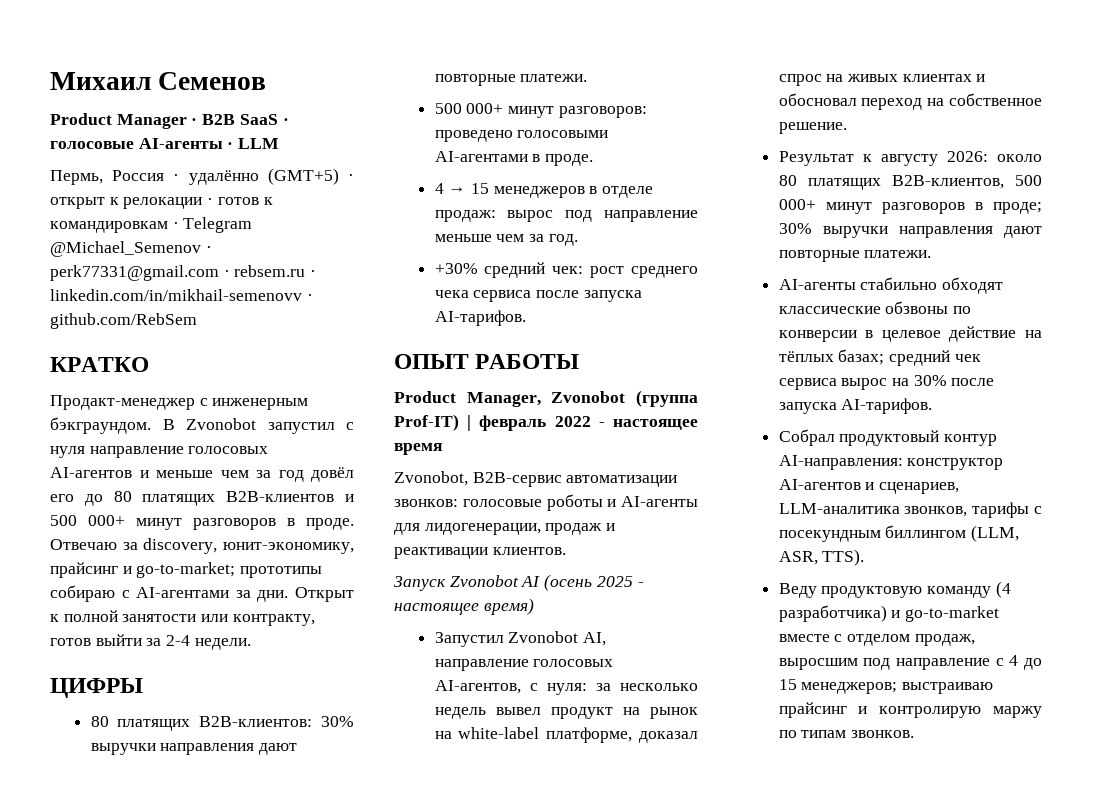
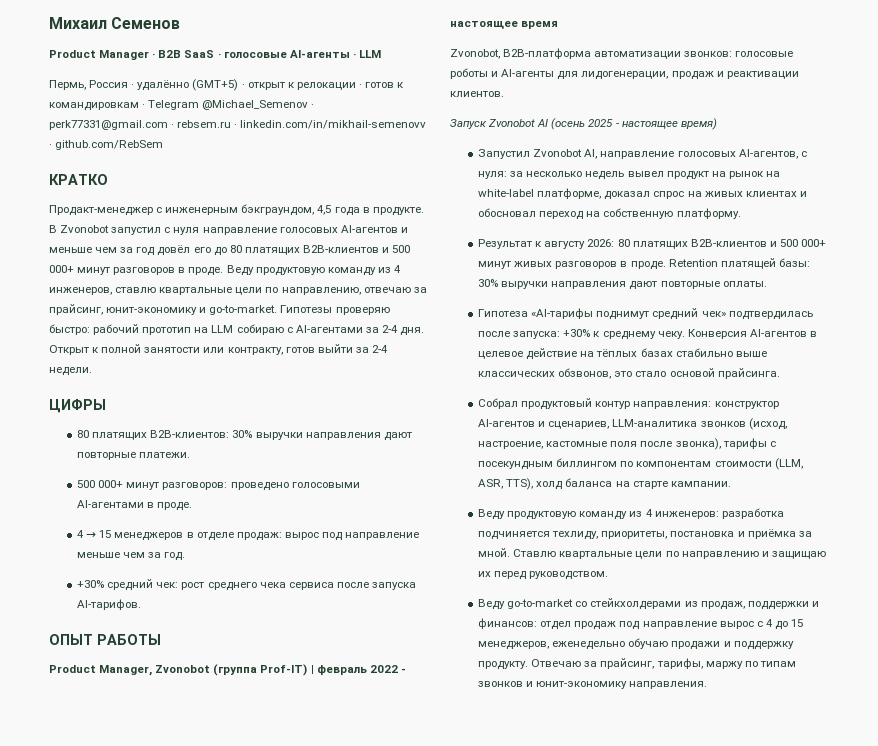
- Продакт-менеджер с инженерным бэкграундом.
+ Продакт-менеджер с инженерным бэкграундом, 4,5 года в продукте.
- Отвечаю за discovery, юнит-экономику, прайсинг и go-to-market; прототипы собираю с AI-агентами за дни.
+ Веду продуктовую команду из 4 инженеров, ставлю квартальные цели по направлению, отвечаю за прайсинг, юнит-экономику и go-to-market. Гипотезы проверяю быстро: рабочий прототип на LLM собираю с AI-агентами за 2-4 дня.
- Zvonobot, B2B-сервис автоматизации звонков: голосовые роботы и AI-агенты для лидогенерации, продаж и реактивации клиентов.
+ Zvonobot, B2B-платформа автоматизации звонков: голосовые роботы и AI-агенты для лидогенерации, продаж и реактивации клиентов.
- Запустил Zvonobot AI, направление голосовых AI-агентов, с нуля: за несколько недель вывел продукт на рынок на white-label платформе, доказал спрос на живых клиентах и обосновал переход на собственное решение.
+ Запустил Zvonobot AI, направление голосовых AI-агентов, с нуля: за несколько недель вывел продукт на рынок на white-label платформе, доказал спрос на живых клиентах и обосновал переход на собственную платформу.
- Результат к августу 2026: около 80 платящих B2B-клиентов, 500 000+ минут разговоров в проде; 30% выручки направления дают повторные платежи.
- AI-агенты стабильно обходят классические обзвоны по конверсии в целевое действие на тёплых базах; средний чек сервиса вырос на 30% после запуска AI-тарифов.
+ Результат к августу 2026: 80 платящих B2B-клиентов и 500 000+ минут живых разговоров в проде. Retention платящей базы: 30% выручки направления дают повторные оплаты.
+ Гипотеза «AI-тарифы поднимут средний чек» подтвердилась после запуска: +30% к среднему чеку. Конверсия AI-агентов в целевое действие на тёплых базах стабильно выше классических обзвонов, это стало основой прайсинга.
- Собрал продуктовый контур AI-направления: конструктор AI-агентов и сценариев, LLM-аналитика звонков, тарифы с посекундным биллингом (LLM, ASR, TTS).
- Веду продуктовую команду (4 разработчика) и go-to-market вместе с отделом продаж, выросшим под направление с 4 до 15 менеджеров; выстраиваю прайсинг и контролирую маржу по типам звонков.
+ Собрал продуктовый контур направления: конструктор AI-агентов и сценариев, LLM-аналитика звонков (исход, настроение, кастомные поля после звонка), тарифы с посекундным биллингом по компонентам стоимости (LLM, ASR, TTS), холд баланса на старте кампании.
+ Веду продуктовую команду из 4 инженеров: разработка подчиняется техлиду, приоритеты, постановка и приёмка за мной. Ставлю квартальные цели по направлению и защищаю их перед руководством.
+ Веду go-to-market со стейкхолдерами из продаж, поддержки и финансов: отдел продаж под направление вырос с 4 до 15 менеджеров, еженедельно обучаю продажи и поддержку продукту. Отвечаю за прайсинг, тарифы, маржу по типам звонков и юнит-экономику направления.

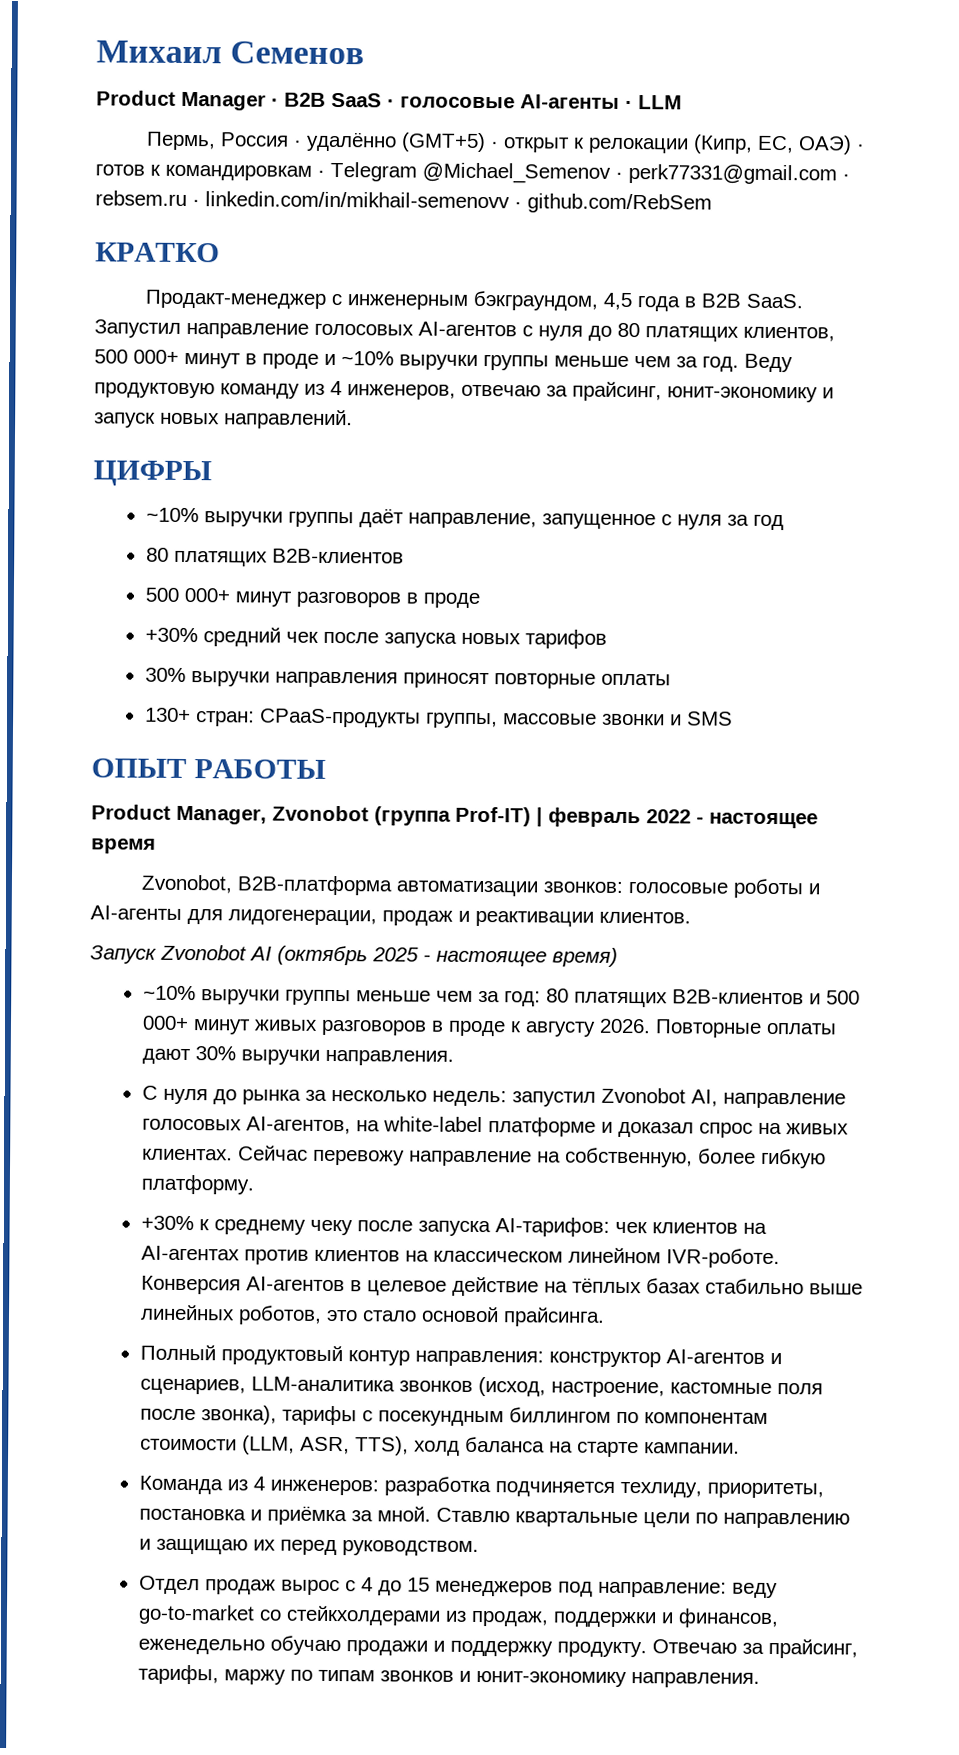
- Пермь, Россия · удалённо (GMT+5) · открыт к релокации · готов к командировкам · Telegram @Michael_Semenov · perk77331@gmail.com · rebsem.ru · linkedin.com/in/mikhail-semenovv · github.com/RebSem
+ Пермь, Россия · удалённо (GMT+5) · открыт к релокации (Кипр, ЕС, ОАЭ) · готов к командировкам · Telegram @Michael_Semenov · perk77331@gmail.com · rebsem.ru · linkedin.com/in/mikhail-semenovv · github.com/RebSem
- Продакт-менеджер с инженерным бэкграундом, 4,5 года в продукте. В Zvonobot запустил с нуля направление голосовых AI-агентов и меньше чем за год довёл его до 80 платящих B2B-клиентов и 500 000+ минут разговоров в проде.
+ Продакт-менеджер с инженерным бэкграундом, 4,5 года в B2B SaaS. Запустил направление голосовых AI-агентов с нуля до 80 платящих клиентов, 500 000+ минут в проде и ~10% выручки группы меньше чем за год.
- Веду продуктовую команду из 4 инженеров, ставлю квартальные цели по направлению, отвечаю за прайсинг, юнит-экономику и go-to-market. Гипотезы проверяю быстро: рабочий прототип на LLM собираю с AI-агентами за 2-4 дня. Открыт к полной занятости или контракту, готов выйти за 2-4 недели.
+ Веду продуктовую команду из 4 инженеров, отвечаю за прайсинг, юнит-экономику и запуск новых направлений.
  ЦИФРЫ
- 80 платящих B2B-клиентов: 30% выручки направления дают повторные платежи.
- 500 000+ минут разговоров: проведено голосовыми AI-агентами в проде.
- 4 → 15 менеджеров в отделе продаж: вырос под направление меньше чем за год.
- +30% средний чек: рост среднего чека сервиса после запуска AI-тарифов.
+ ~10% выручки группы даёт направление, запущенное с нуля за год
+ 80 платящих B2B-клиентов
+ 500 000+ минут разговоров в проде
+ +30% средний чек после запуска новых тарифов
+ 30% выручки направления приносят повторные оплаты
+ 130+ стран: CPaaS-продукты группы, массовые звонки и SMS
- Запуск Zvonobot AI (осень 2025 - настоящее время)
+ Запуск Zvonobot AI (октябрь 2025 - настоящее время)
- Запустил Zvonobot AI, направление голосовых AI-агентов, с нуля: за несколько недель вывел продукт на рынок на white-label платформе, доказал спрос на живых клиентах и обосновал переход на собственную платформу.
- Результат к августу 2026: 80 платящих B2B-клиентов и 500 000+ минут живых разговоров в проде. Retention платящей базы: 30% выручки направления дают повторные оплаты.
- Гипотеза «AI-тарифы поднимут средний чек» подтвердилась после запуска: +30% к среднему чеку.
+ ~10% выручки группы меньше чем за год: 80 платящих B2B-клиентов и 500 000+ минут живых разговоров в проде к августу 2026. Повторные оплаты дают 30% выручки направления.
+ С нуля до рынка за несколько недель: запустил Zvonobot AI, направление голосовых AI-агентов, на white-label платформе и доказал спрос на живых клиентах. Сейчас перевожу направление на собственную, более гибкую платформу.
+ +30% к среднему чеку после запуска AI-тарифов: чек клиентов на AI-агентах против клиентов на классическом линейном IVR-роботе.
- Конверсия AI-агентов в целевое действие на тёплых базах стабильно выше классических обзвонов, это стало основой прайсинга.
+ Конверсия AI-агентов в целевое действие на тёплых базах стабильно выше линейных роботов, это стало основой прайсинга.
- Собрал продуктовый контур направления: конструктор AI-агентов и сценариев, LLM-аналитика звонков (исход, настроение, кастомные поля после звонка), тарифы с посекундным биллингом по компонентам стоимости (LLM, ASR, TTS), холд баланса на старте кампании.
+ Полный продуктовый контур направления: конструктор AI-агентов и сценариев, LLM-аналитика звонков (исход, настроение, кастомные поля после звонка), тарифы с посекундным биллингом по компонентам стоимости (LLM, ASR, TTS), холд баланса на старте кампании.
- Веду продуктовую команду из 4 инженеров: разработка подчиняется техлиду, приоритеты, постановка и приёмка за мной.
+ Команда из 4 инженеров: разработка подчиняется техлиду, приоритеты, постановка и приёмка за мной.
- Веду go-to-market со стейкхолдерами из продаж, поддержки и финансов: отдел продаж под направление вырос с 4 до 15 менеджеров, еженедельно обучаю продажи и поддержку продукту.
+ Отдел продаж вырос с 4 до 15 менеджеров под направление: веду go-to-market со стейкхолдерами из продаж, поддержки и финансов, еженедельно обучаю продажи и поддержку продукту.

